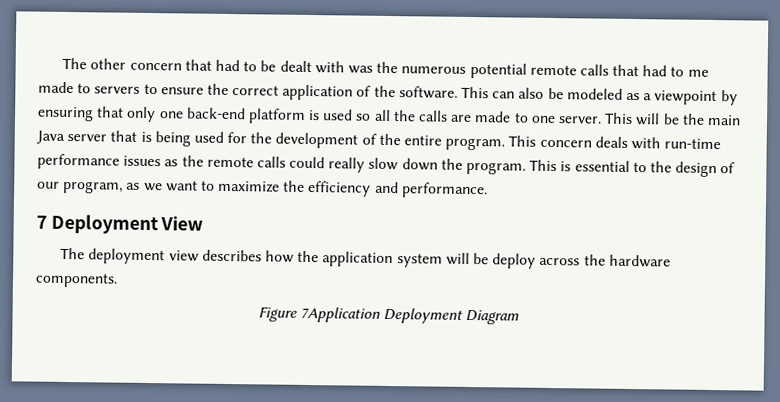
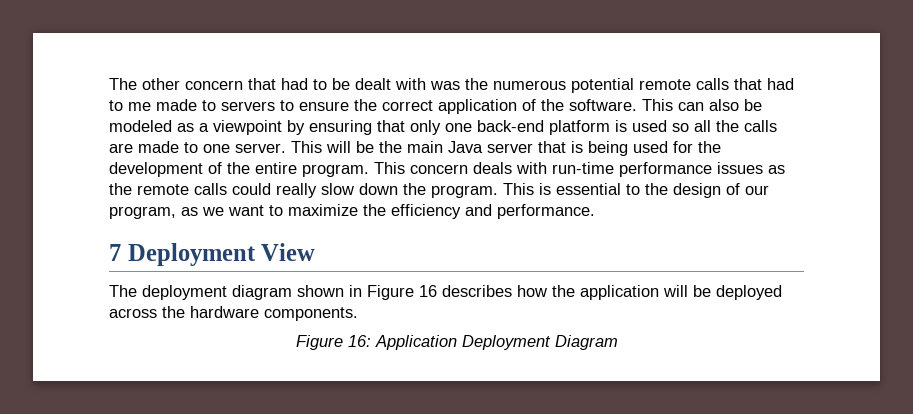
- The deployment view describes how the application system will be deploy across the hardware components.
+ The deployment diagram shown in Figure 16 describes how the application will be deployed across the hardware components.
- Figure 7Application Deployment Diagram
+ Figure 16: Application Deployment Diagram

